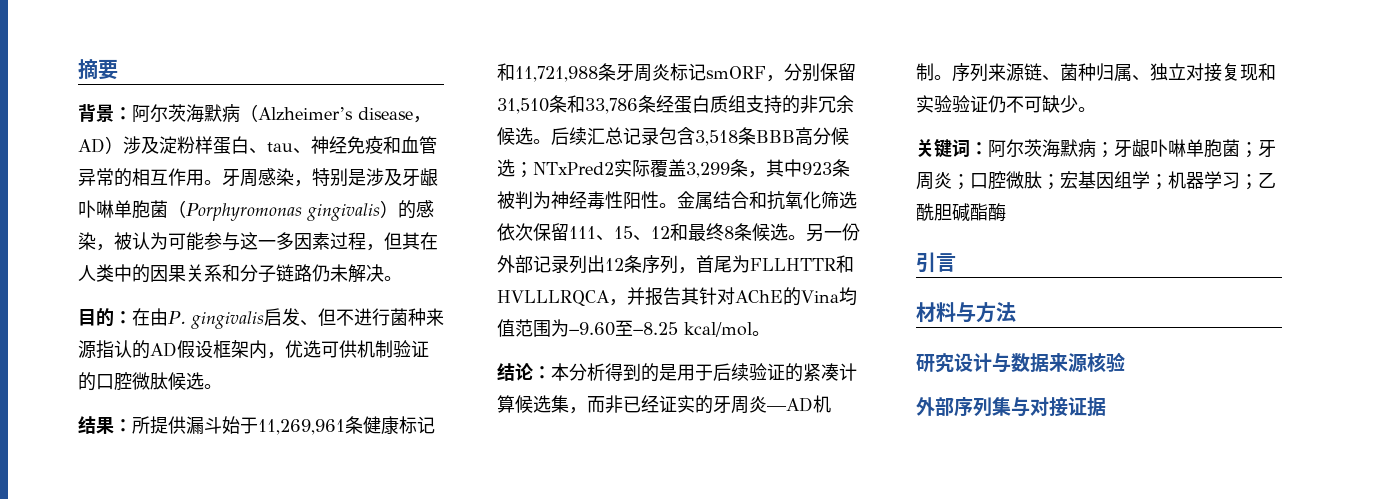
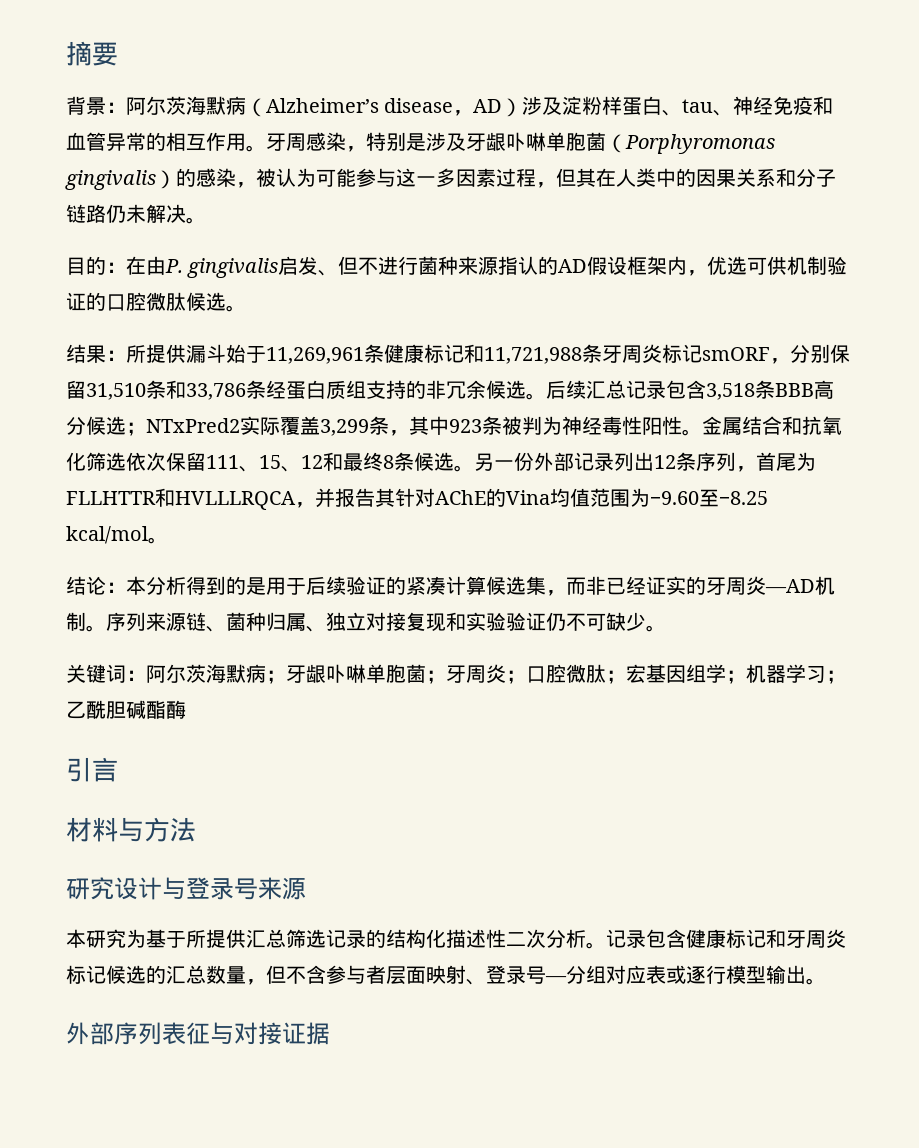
- 研究设计与数据来源核验
+ 研究设计与登录号来源
+ 本研究为基于所提供汇总筛选记录的结构化描述性二次分析。记录包含健康标记和牙周炎标记候选的汇总数量，但不含参与者层面映射、登录号—分组对应表或逐行模型输出。
- 外部序列集与对接证据
+ 外部序列表征与对接证据

